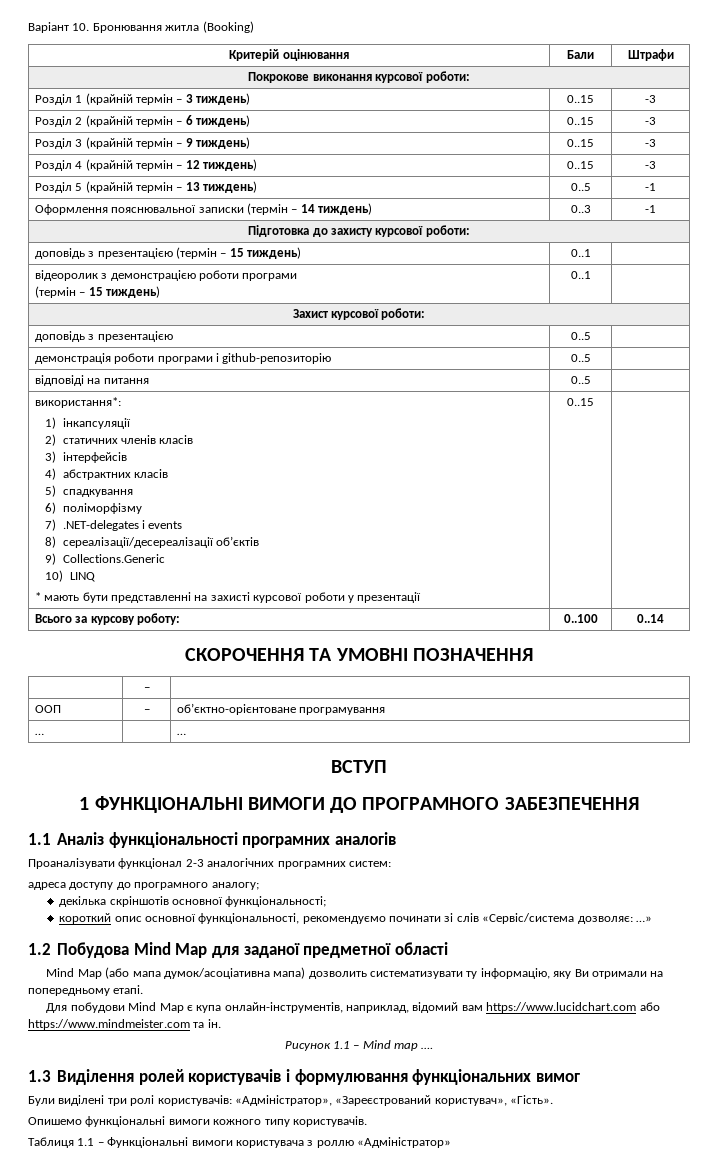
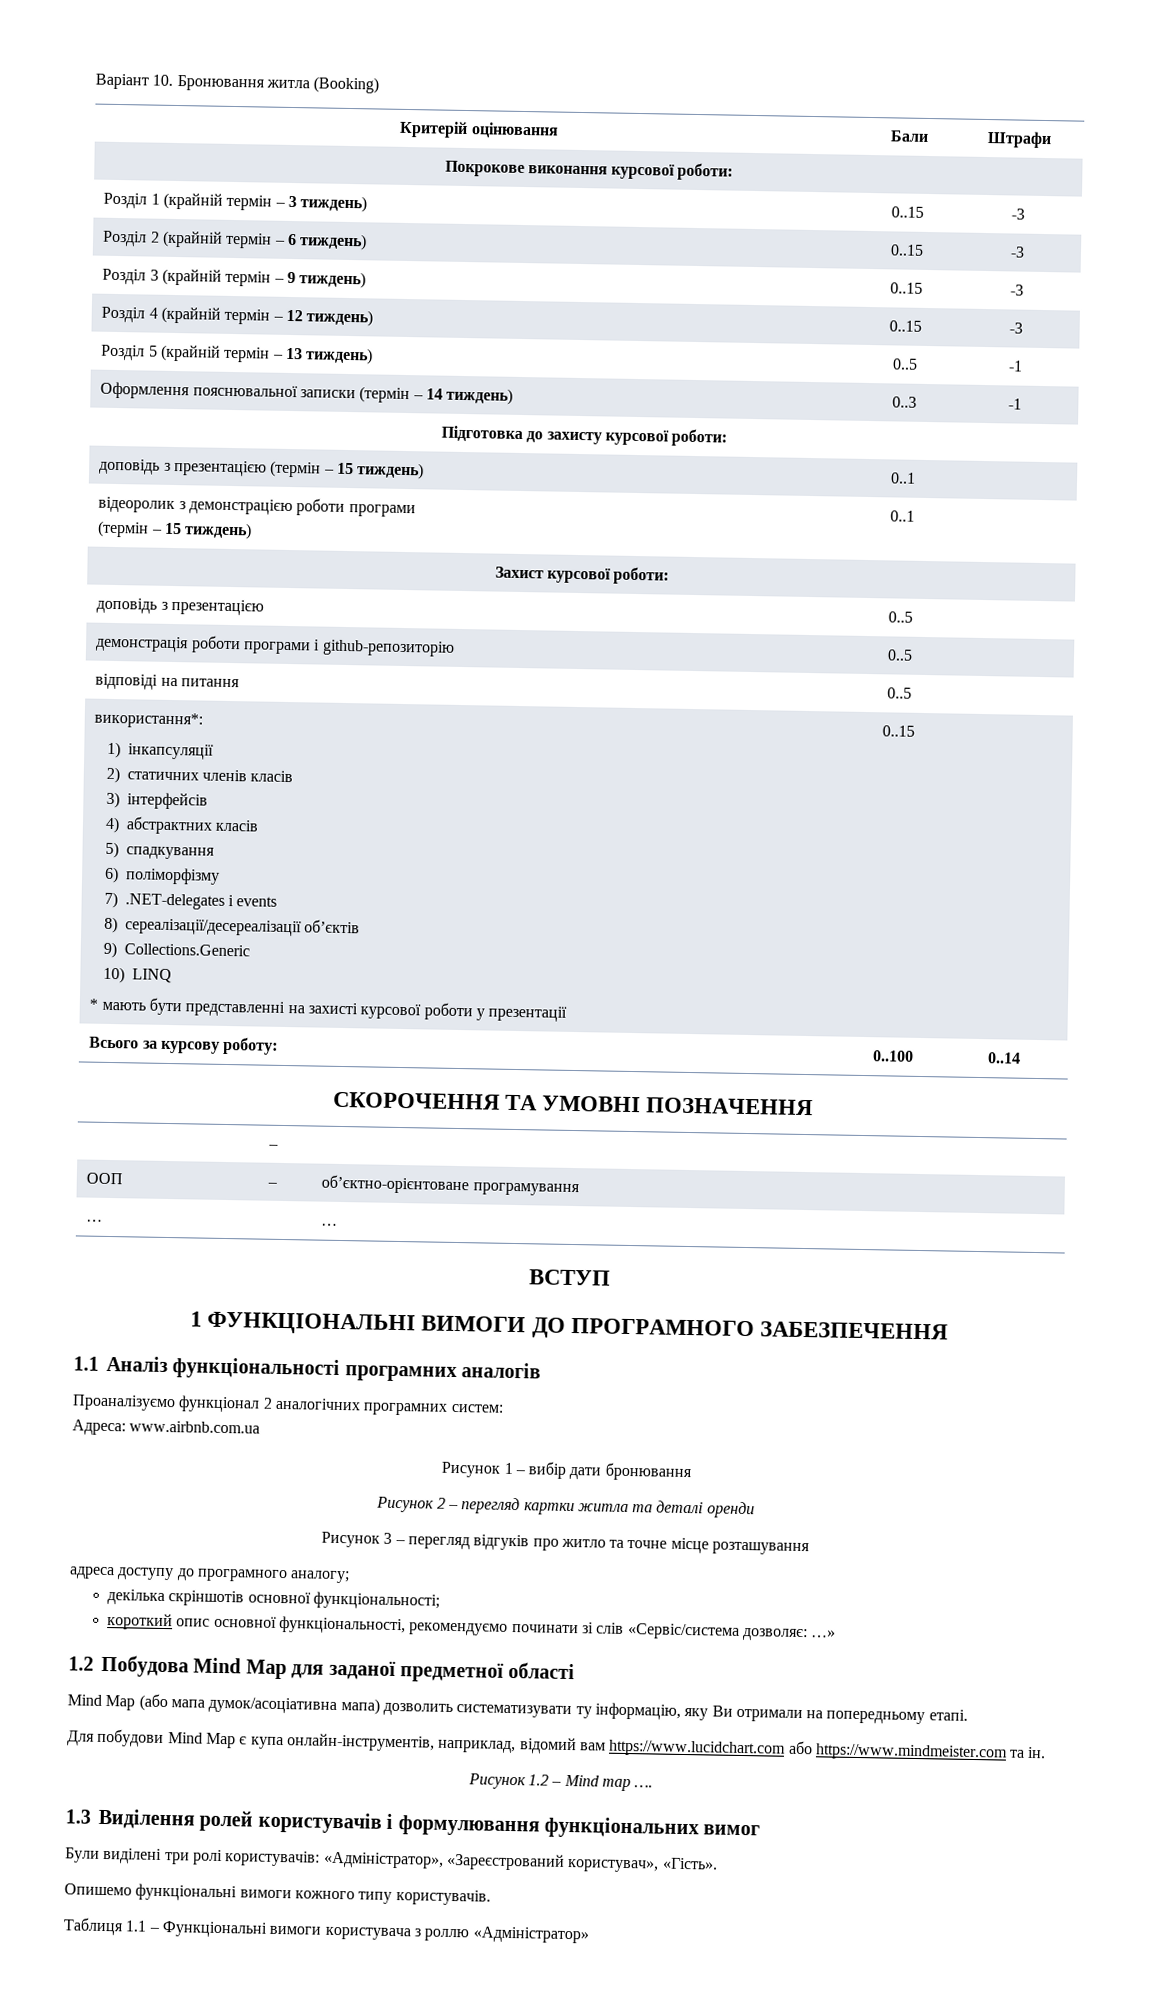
- Проаналізувати функціонал 2-3 аналогічних програмних систем:
+ Проаналізуємо функціонал 2 аналогічних програмних систем:
+ Адреса: www.airbnb.com.ua
+ Рисунок 1 – вибір дати бронювання
+ Рисунок 2 – перегляд картки житла та деталі оренди
+ Рисунок 3 – перегляд відгуків про житло та точне місце розташування
- Рисунок 1.1 – Mind map ….
+ Рисунок 1.2 – Mind map ….

